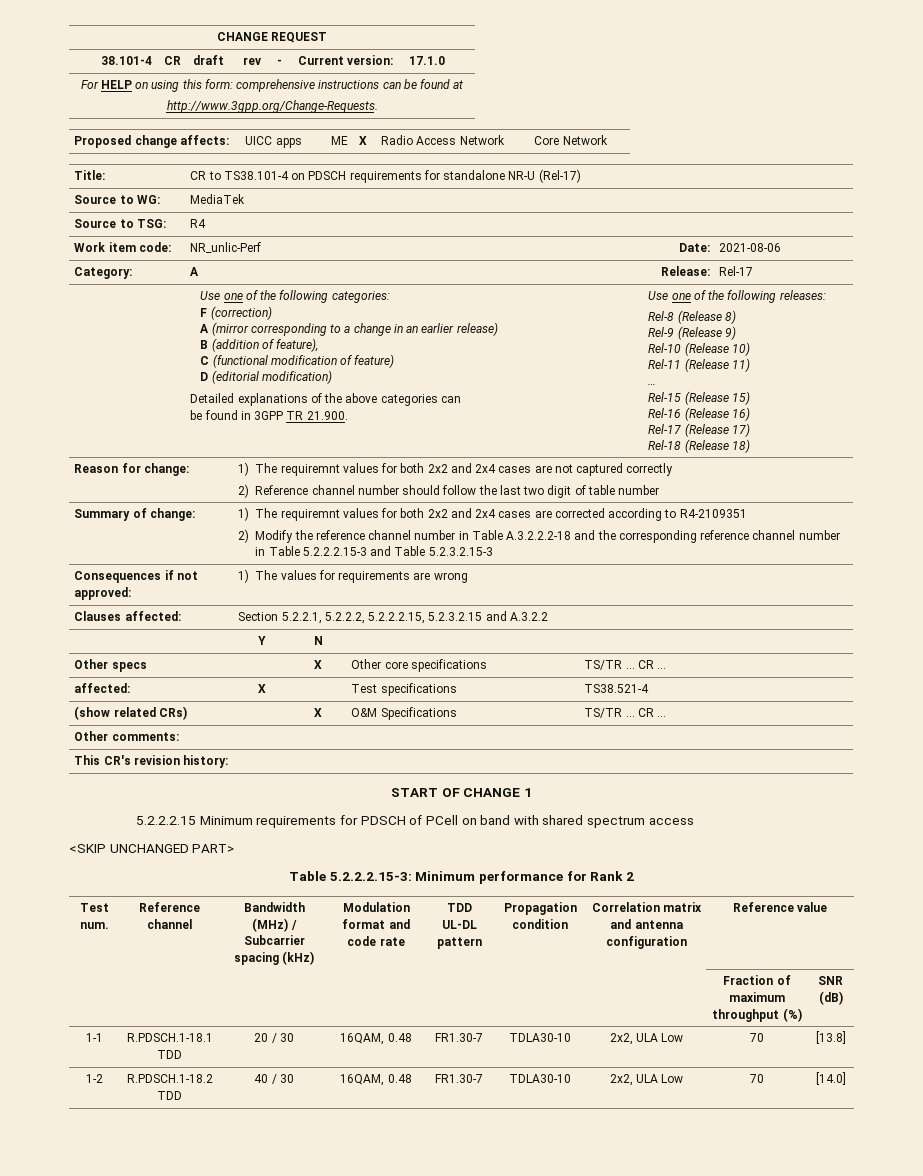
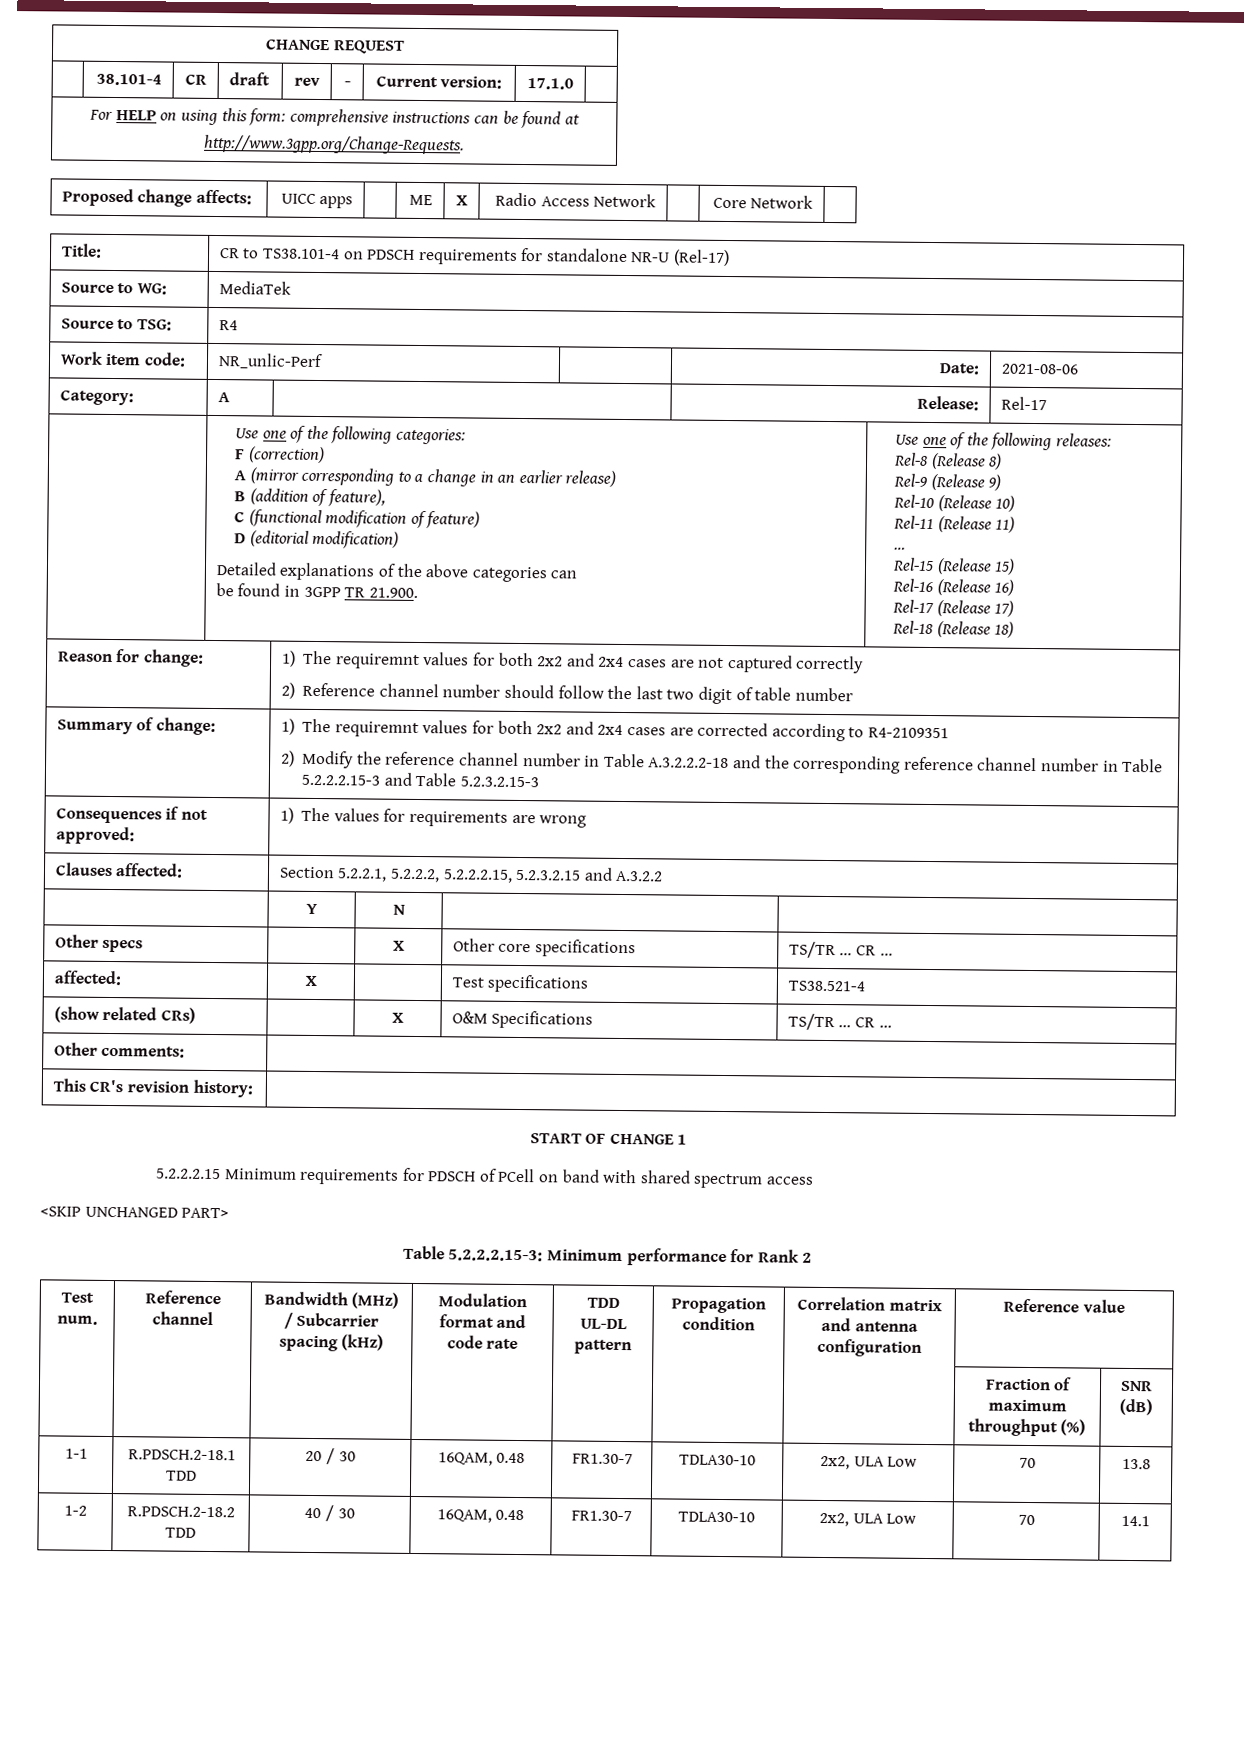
- 1-1 | R.PDSCH.1-18.1 TDD | 20 / 30 | 16QAM, 0.48 | FR1.30-7 | TDLA30-10 | 2x2, ULA Low | 70 | [13.8]
+ 1-1 | R.PDSCH.2-18.1 TDD | 20 / 30 | 16QAM, 0.48 | FR1.30-7 | TDLA30-10 | 2x2, ULA Low | 70 | 13.8
- 1-2 | R.PDSCH.1-18.2 TDD | 40 / 30 | 16QAM, 0.48 | FR1.30-7 | TDLA30-10 | 2x2, ULA Low | 70 | [14.0]
+ 1-2 | R.PDSCH.2-18.2 TDD | 40 / 30 | 16QAM, 0.48 | FR1.30-7 | TDLA30-10 | 2x2, ULA Low | 70 | 14.1

